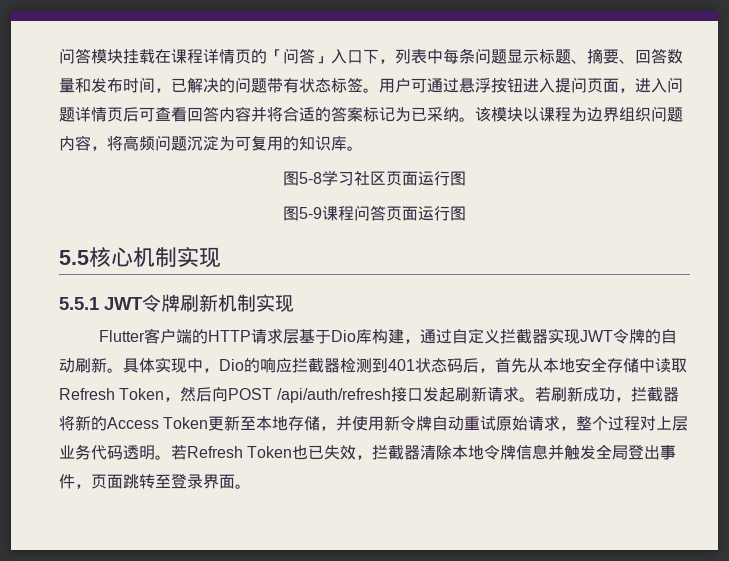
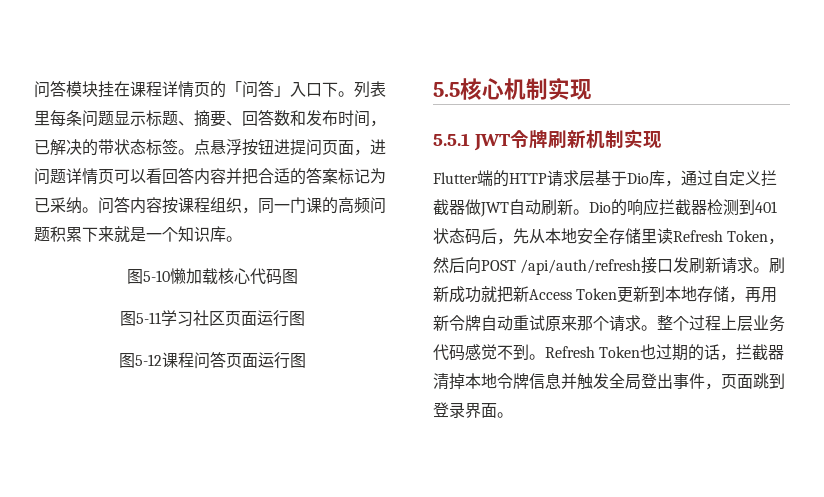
- 问答模块挂载在课程详情页的「问答」入口下，列表中每条问题显示标题、摘要、回答数量和发布时间，已解决的问题带有状态标签。
+ 问答模块挂在课程详情页的「问答」入口下。列表里每条问题显示标题、摘要、回答数和发布时间，已解决的带状态标签。
- 用户可通过悬浮按钮进入提问页面，进入问题详情页后可查看回答内容并将合适的答案标记为已采纳。
+ 点悬浮按钮进提问页面，进问题详情页可以看回答内容并把合适的答案标记为已采纳。
- 该模块以课程为边界组织问题内容，将高频问题沉淀为可复用的知识库。
- 图5-8学习社区页面运行图
+ 问答内容按课程组织，同一门课的高频问题积累下来就是一个知识库。
+ 图5-10懒加载核心代码图
+ 图5-11学习社区页面运行图
- 图5-9课程问答页面运行图
+ 图5-12课程问答页面运行图
- Flutter客户端的HTTP请求层基于Dio库构建，通过自定义拦截器实现JWT令牌的自动刷新。具体实现中，Dio的响应拦截器检测到401状态码后，首先从本地安全存储中读取Refresh Token，然后向POST /api/auth/refresh接口发起刷新请求。
+ Flutter端的HTTP请求层基于Dio库，通过自定义拦截器做JWT自动刷新。Dio的响应拦截器检测到401状态码后，先从本地安全存储里读Refresh Token，然后向POST /api/auth/refresh接口发刷新请求。
- 若刷新成功，拦截器将新的Access Token更新至本地存储，并使用新令牌自动重试原始请求，整个过程对上层业务代码透明。若Refresh Token也已失效，拦截器清除本地令牌信息并触发全局登出事件，页面跳转至登录界面。
+ 刷新成功就把新Access Token更新到本地存储，再用新令牌自动重试原来那个请求。整个过程上层业务代码感觉不到。Refresh Token也过期的话，拦截器清掉本地令牌信息并触发全局登出事件，页面跳到登录界面。

